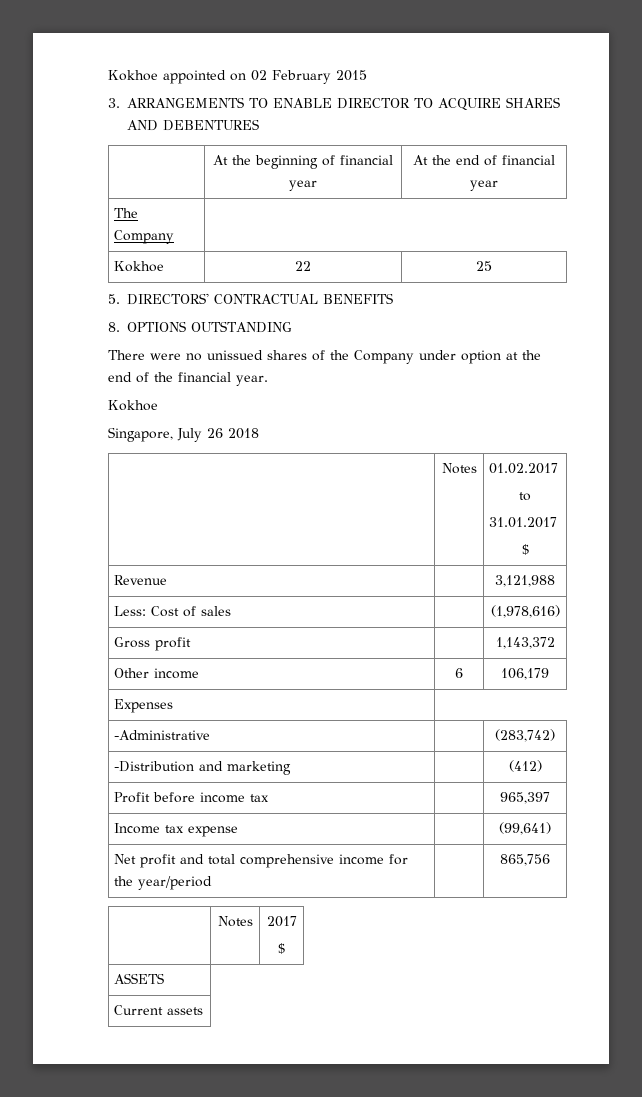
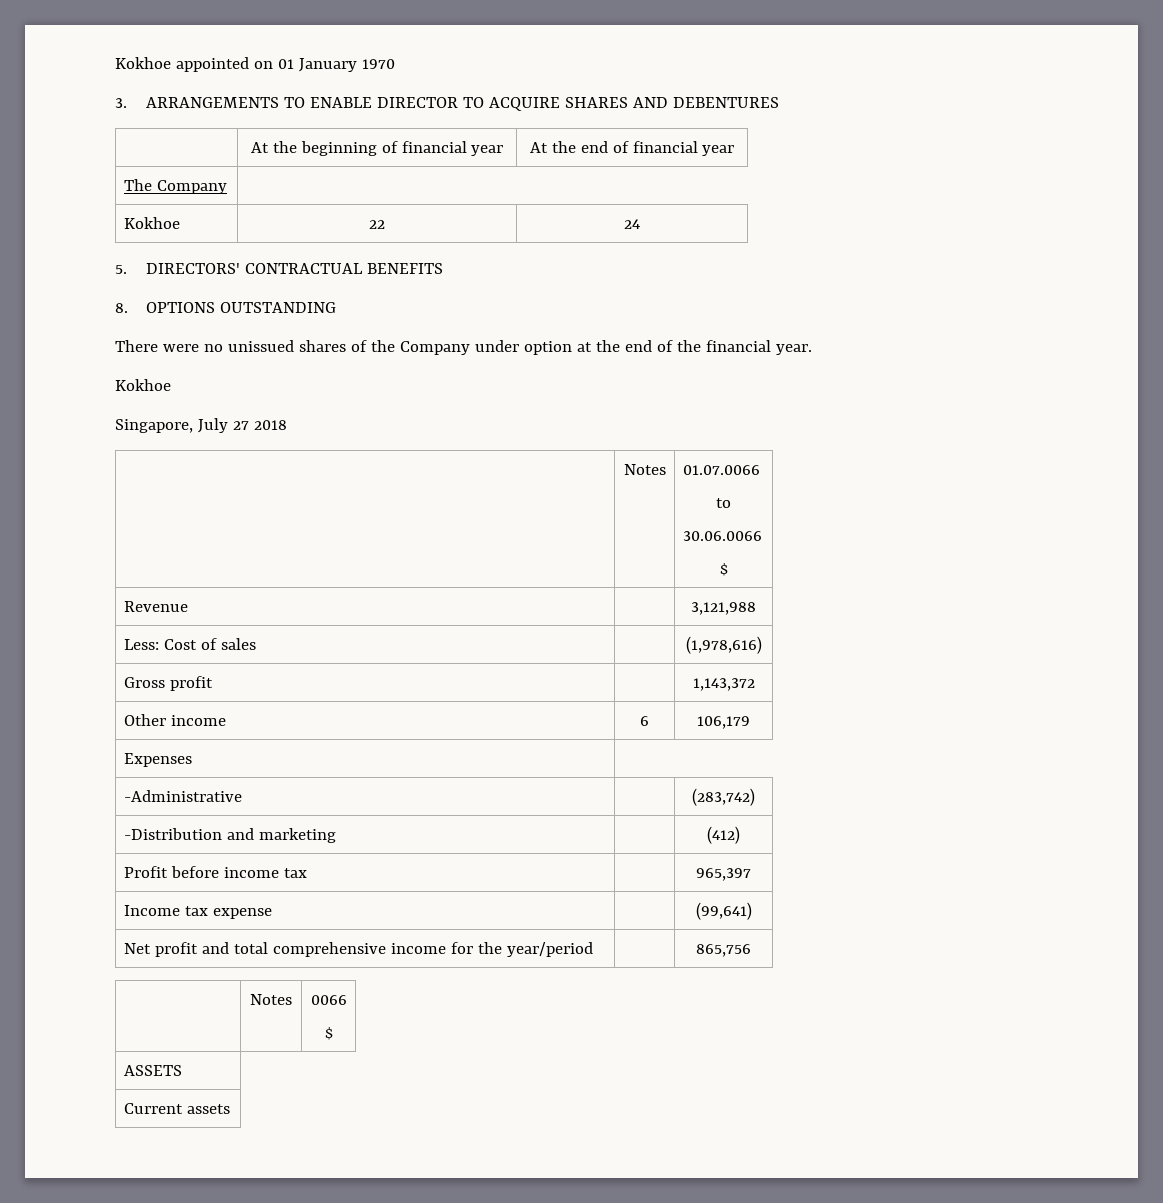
- Kokhoe appointed on 02 February 2015
+ Kokhoe appointed on 01 January 1970
- Kokhoe | 22 | 25
+ Kokhoe | 22 | 24
- Singapore, July 26 2018
+ Singapore, July 27 2018
- | Notes | 01.02.2017
+ | Notes | 01.07.0066
  to
- 31.01.2017
+ 30.06.0066
- | Notes | 2017
+ | Notes | 0066

